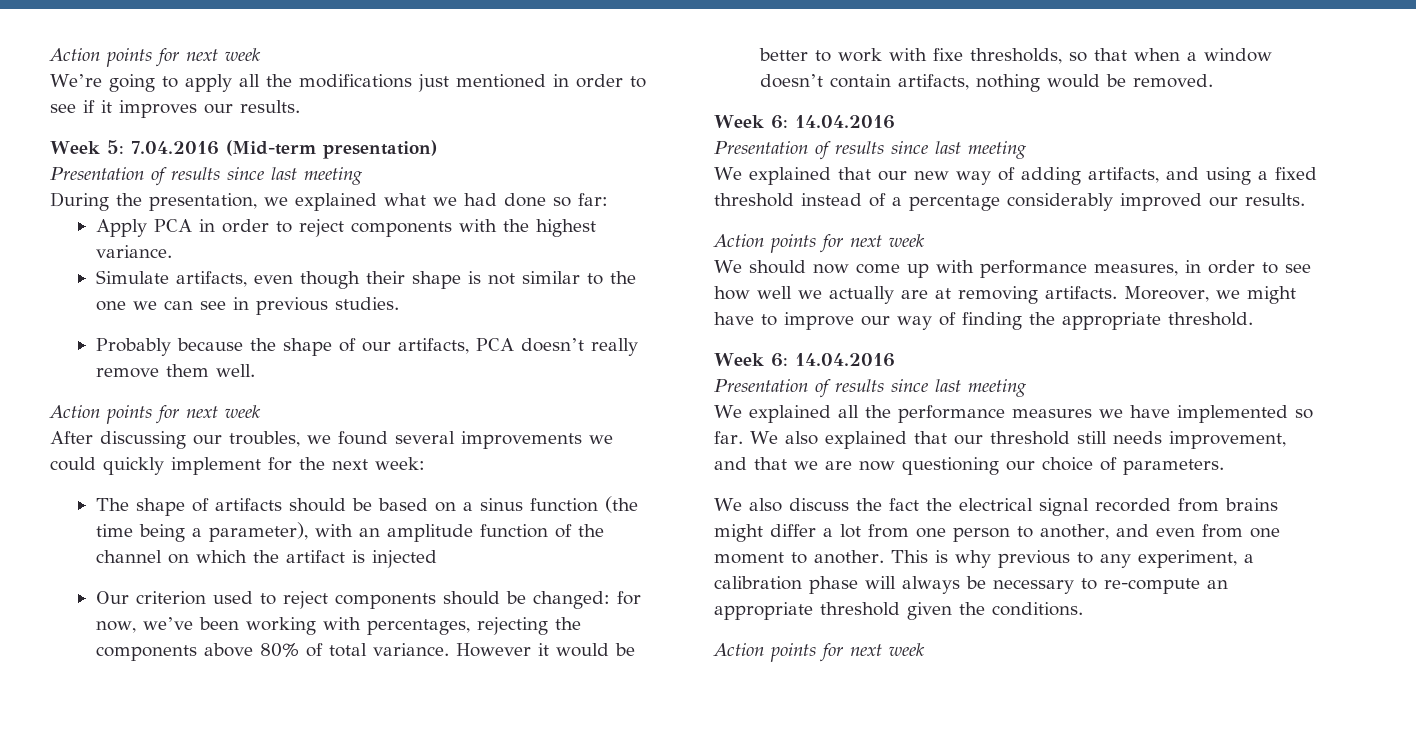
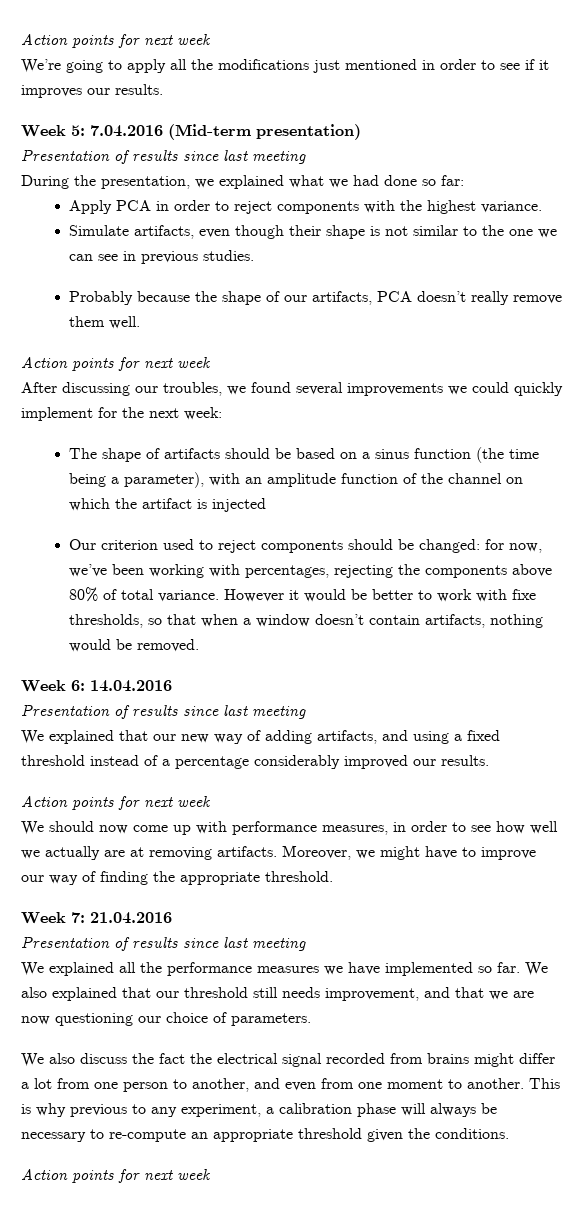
  Moreover, we might have to improve our way of finding the appropriate threshold.
- Week 6: 14.04.2016
+ Week 7: 21.04.2016

